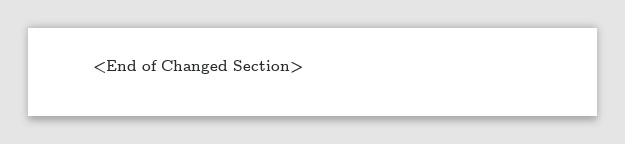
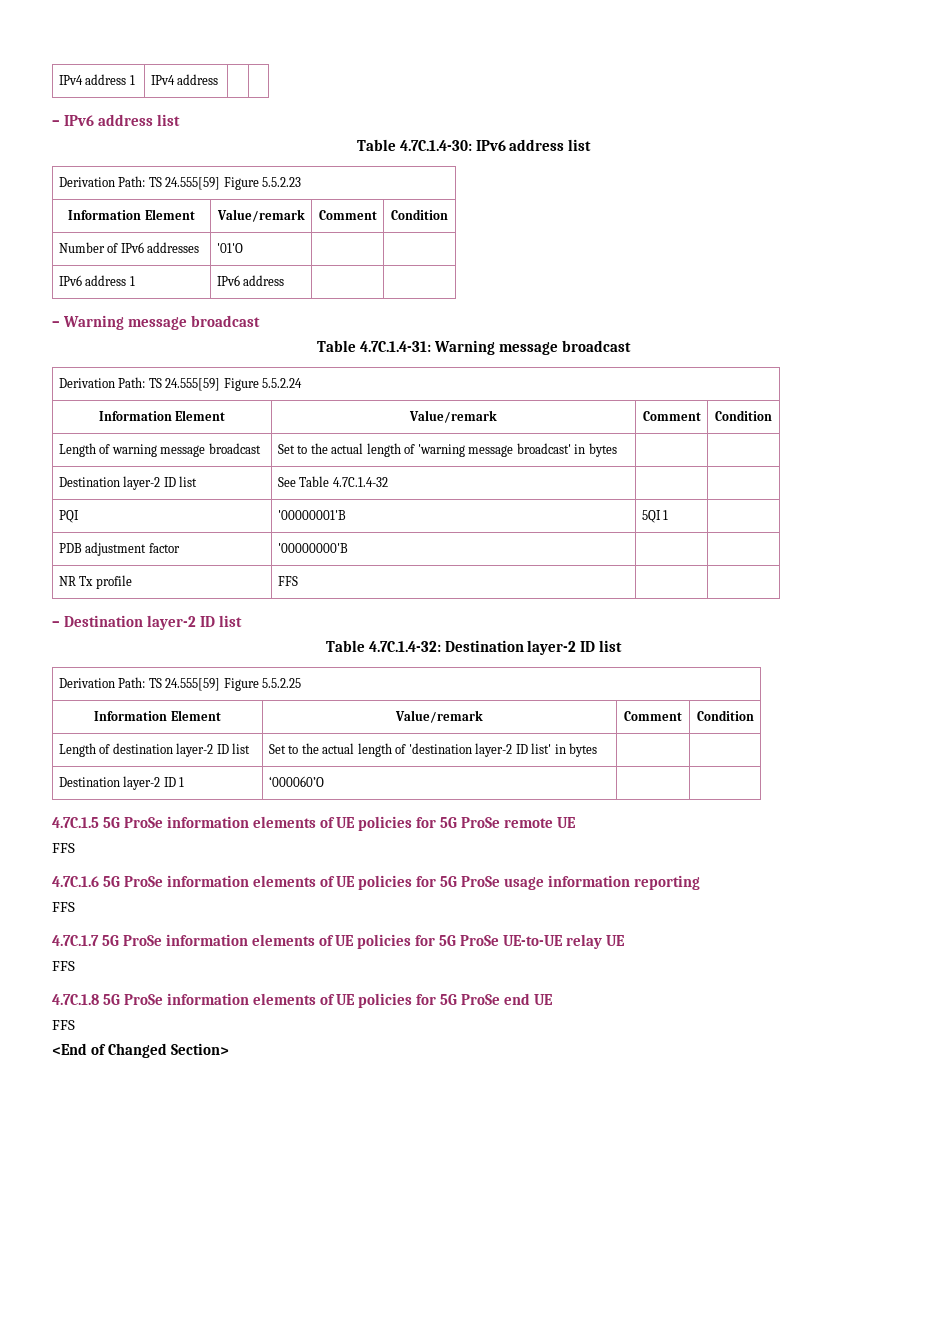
+ IPv4 address 1 | IPv4 address | |
+ – IPv6 address list
+ Table 4.7C.1.4-30: IPv6 address list
+ Derivation Path: TS 24.555[59] Figure 5.5.2.23
+ Information Element | Value/remark | Comment | Condition
+ Number of IPv6 addresses | '01'O | |
+ IPv6 address 1 | IPv6 address | |
+ – Warning message broadcast
+ Table 4.7C.1.4-31: Warning message broadcast
+ Derivation Path: TS 24.555[59] Figure 5.5.2.24
+ Information Element | Value/remark | Comment | Condition
+ Length of warning message broadcast | Set to the actual length of 'warning message broadcast' in bytes | |
+ Destination layer-2 ID list | See Table 4.7C.1.4-32 | |
+ PQI | '00000001'B | 5QI 1 |
+ PDB adjustment factor | '00000000'B | |
+ NR Tx profile | FFS | |
+ – Destination layer-2 ID list
+ Table 4.7C.1.4-32: Destination layer-2 ID list
+ Derivation Path: TS 24.555[59] Figure 5.5.2.25
+ Information Element | Value/remark | Comment | Condition
+ Length of destination layer-2 ID list | Set to the actual length of 'destination layer-2 ID list' in bytes | |
+ Destination layer-2 ID 1 | ‘000060’O | |
+ 4.7C.1.5 5G ProSe information elements of UE policies for 5G ProSe remote UE
+ FFS
+ 4.7C.1.6 5G ProSe information elements of UE policies for 5G ProSe usage information reporting
+ FFS
+ 4.7C.1.7 5G ProSe information elements of UE policies for 5G ProSe UE-to-UE relay UE
+ FFS
+ 4.7C.1.8 5G ProSe information elements of UE policies for 5G ProSe end UE
+ FFS

